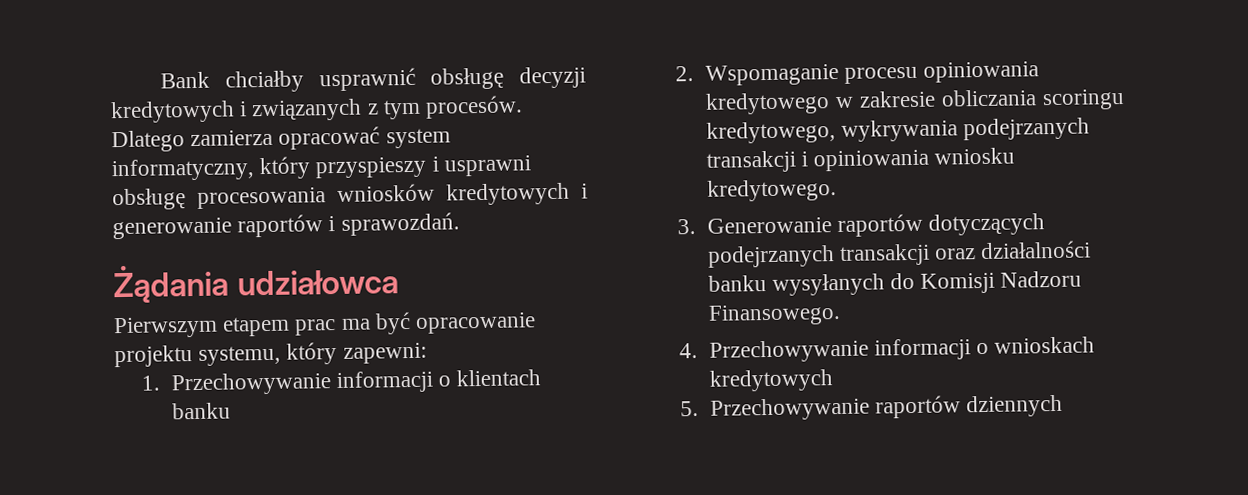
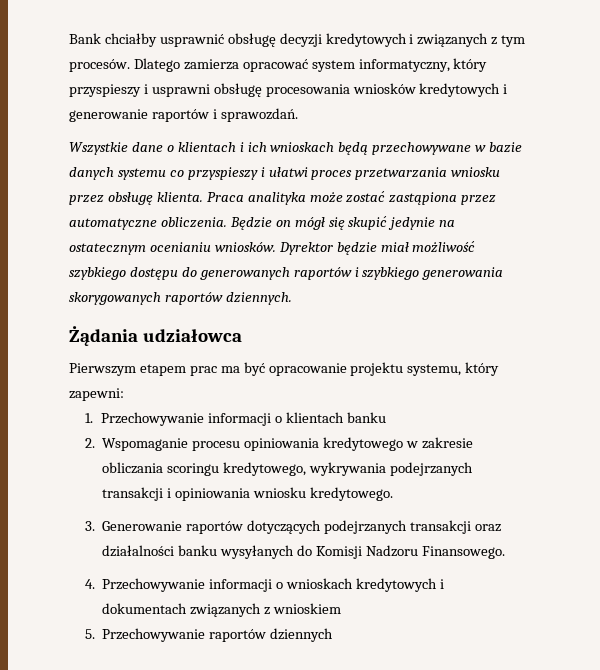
+ Wszystkie dane o klientach i ich wnioskach będą przechowywane w bazie danych systemu co przyspieszy i ułatwi proces przetwarzania wniosku przez obsługę klienta. Praca analityka może zostać zastąpiona przez automatyczne obliczenia. Będzie on mógł się skupić jedynie na ostatecznym ocenianiu wniosków. Dyrektor będzie miał możliwość szybkiego dostępu do generowanych raportów i szybkiego generowania skorygowanych raportów dziennych.
- 4. Przechowywanie informacji o wnioskach kredytowych
+ 4. Przechowywanie informacji o wnioskach kredytowych i dokumentach związanych z wnioskiem

